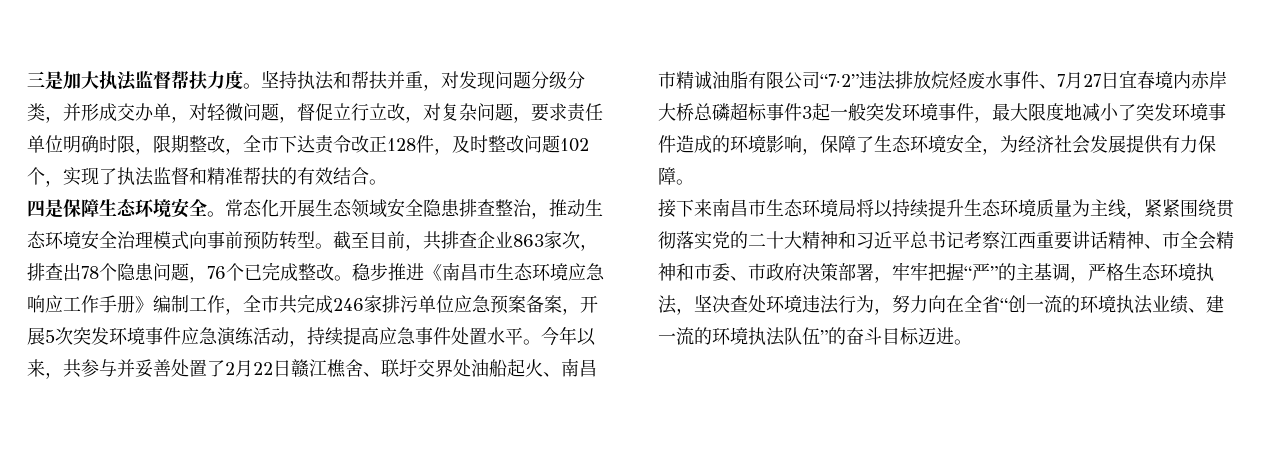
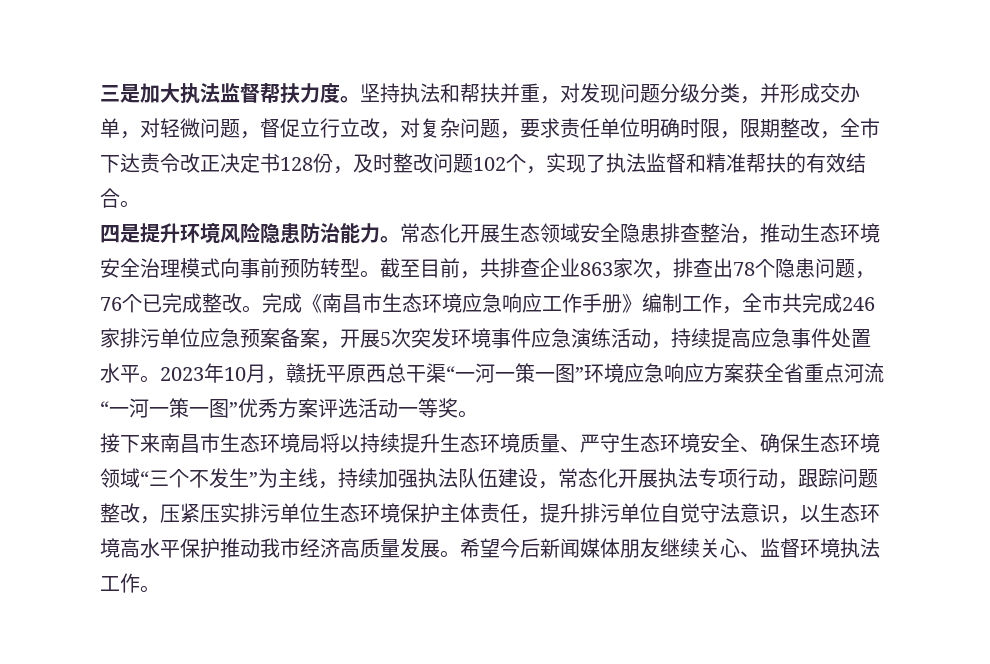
- 坚持执法和帮扶并重，对发现问题分级分类，并形成交办单，对轻微问题，督促立行立改，对复杂问题，要求责任单位明确时限，限期整改，全市下达责令改正128件，及时整改问题102个，实现了执法监督和精准帮扶的有效结合。
+ 坚持执法和帮扶并重，对发现问题分级分类，并形成交办单，对轻微问题，督促立行立改，对复杂问题，要求责任单位明确时限，限期整改，全市下达责令改正决定书128份，及时整改问题102个，实现了执法监督和精准帮扶的有效结合。
- 四是保障生态环境安全。
+ 四是提升环境风险隐患防治能力。
- 稳步推进《南昌市生态环境应急响应工作手册》编制工作，全市共完成246家排污单位应急预案备案，开展5次突发环境事件应急演练活动，持续提高应急事件处置水平。
+ 完成《南昌市生态环境应急响应工作手册》编制工作，全市共完成246家排污单位应急预案备案，开展5次突发环境事件应急演练活动，持续提高应急事件处置水平。
- 今年以来，共参与并妥善处置了2月22日赣江樵舍、联圩交界处油船起火、南昌市精诚油脂有限公司“7·2”违法排放烷烃废水事件、7月27日宜春境内赤岸大桥总磷超标事件3起一般突发环境事件，最大限度地减小了突发环境事件造成的环境影响，保障了生态环境安全，为经济社会发展提供有力保障。
+ 2023年10月，赣抚平原西总干渠“一河一策一图”环境应急响应方案获全省重点河流“一河一策一图”优秀方案评选活动一等奖。
- 接下来南昌市生态环境局将以持续提升生态环境质量为主线，紧紧围绕贯彻落实党的二十大精神和习近平总书记考察江西重要讲话精神、市全会精神和市委、市政府决策部署，牢牢把握“严”的主基调，严格生态环境执法，坚决查处环境违法行为，努力向在全省“创一流的环境执法业绩、建一流的环境执法队伍”的奋斗目标迈进。
+ 接下来南昌市生态环境局将以持续提升生态环境质量、严守生态环境安全、确保生态环境领域“三个不发生”为主线，持续加强执法队伍建设，常态化开展执法专项行动，跟踪问题整改，压紧压实排污单位生态环境保护主体责任，提升排污单位自觉守法意识，以生态环境高水平保护推动我市经济高质量发展。希望今后新闻媒体朋友继续关心、监督环境执法工作。

